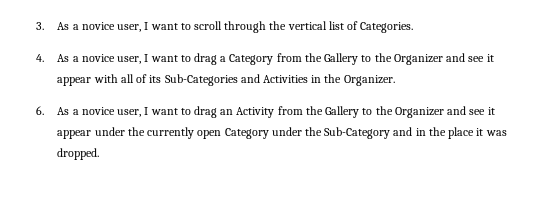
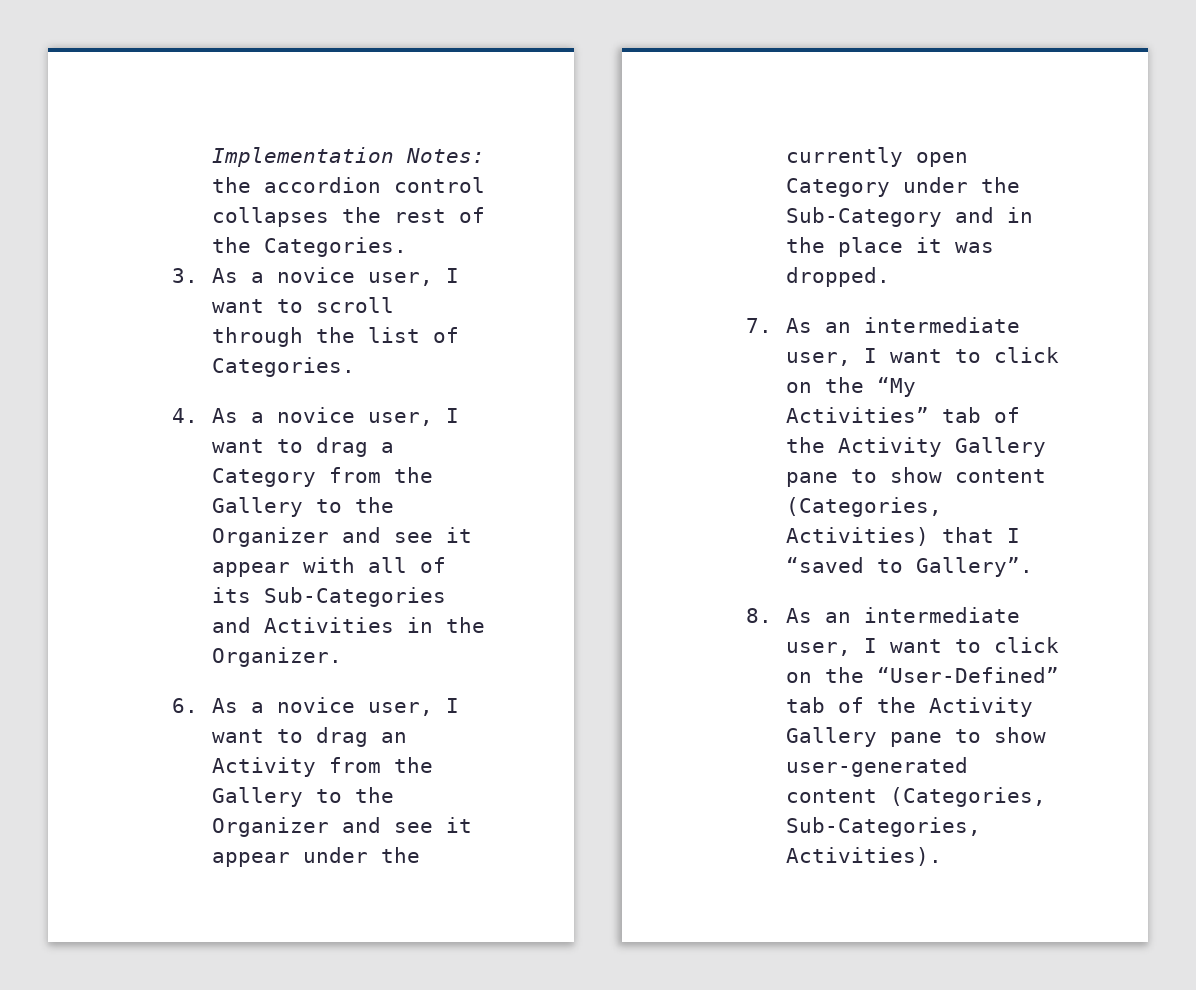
+ Implementation Notes: the accordion control collapses the rest of the Categories.
- 3. As a novice user, I want to scroll through the vertical list of Categories.
+ 3. As a novice user, I want to scroll through the list of Categories.
+ 7. As an intermediate user, I want to click on the “My Activities” tab of the Activity Gallery pane to show content (Categories, Activities) that I “saved to Gallery”.
+ 8. As an intermediate user, I want to click on the “User-Defined” tab of the Activity Gallery pane to show user-generated content (Categories, Sub-Categories, Activities).

